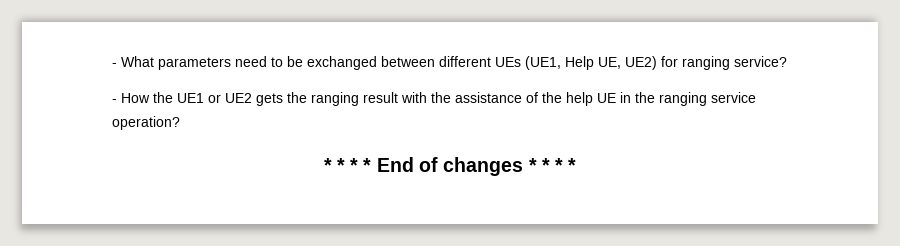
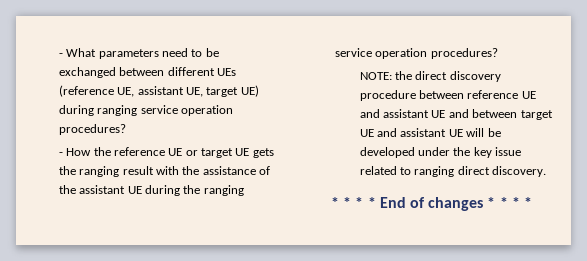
- - What parameters need to be exchanged between different UEs (UE1, Help UE, UE2) for ranging service?
- - How the UE1 or UE2 gets the ranging result with the assistance of the help UE in the ranging service operation?
+ - What parameters need to be exchanged between different UEs (reference UE, assistant UE, target UE) during ranging service operation procedures?
+ - How the reference UE or target UE gets the ranging result with the assistance of the assistant UE during the ranging service operation procedures?
+ NOTE: the direct discovery procedure between reference UE and assistant UE and between target UE and assistant UE will be developed under the key issue related to ranging direct discovery.

